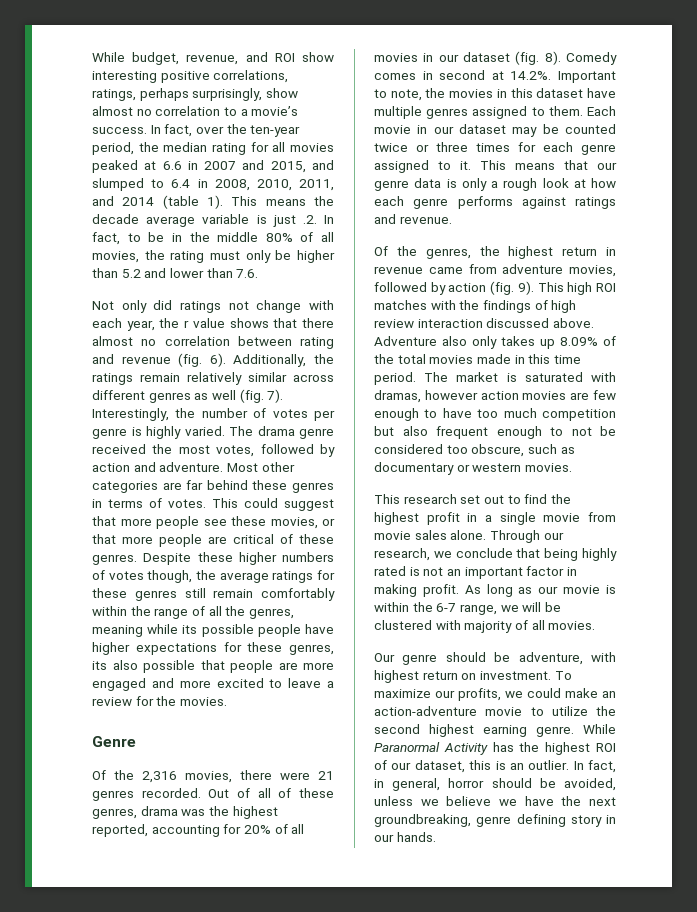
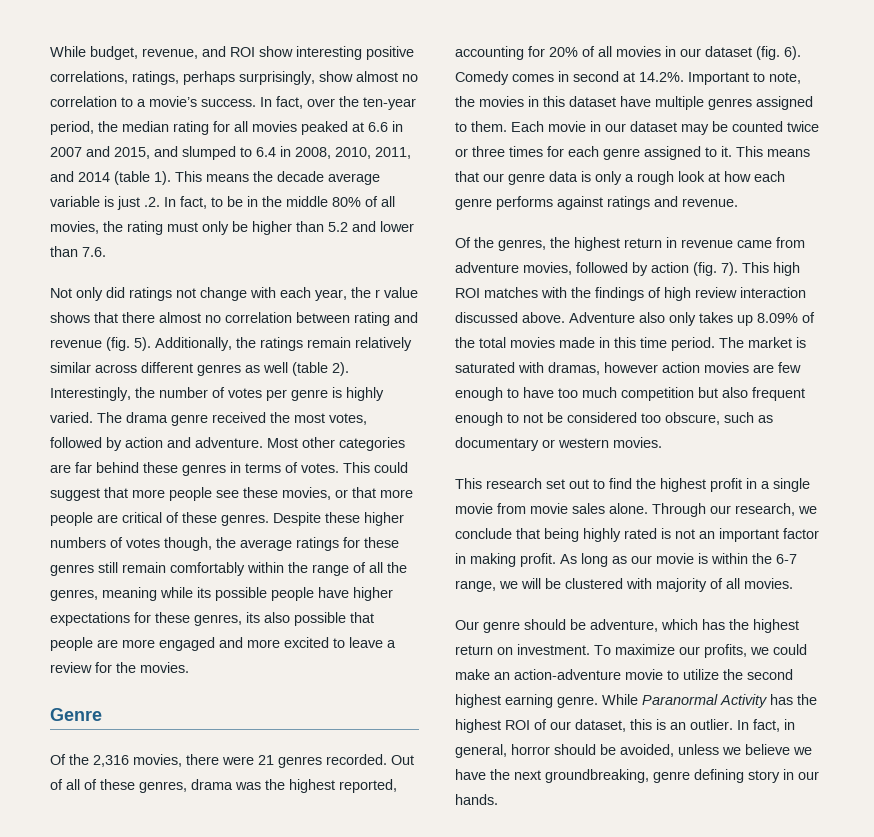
- Not only did ratings not change with each year, the r value shows that there almost no correlation between rating and revenue (fig. 6).
+ Not only did ratings not change with each year, the r value shows that there almost no correlation between rating and revenue (fig. 5).
- Additionally, the ratings remain relatively similar across different genres as well (fig. 7).
+ Additionally, the ratings remain relatively similar across different genres as well (table 2).
- Out of all of these genres, drama was the highest reported, accounting for 20% of all movies in our dataset (fig. 8).
+ Out of all of these genres, drama was the highest reported, accounting for 20% of all movies in our dataset (fig. 6).
- Of the genres, the highest return in revenue came from adventure movies, followed by action (fig. 9).
+ Of the genres, the highest return in revenue came from adventure movies, followed by action (fig. 7).
- Our genre should be adventure, with highest return on investment.
+ Our genre should be adventure, which has the highest return on investment.

